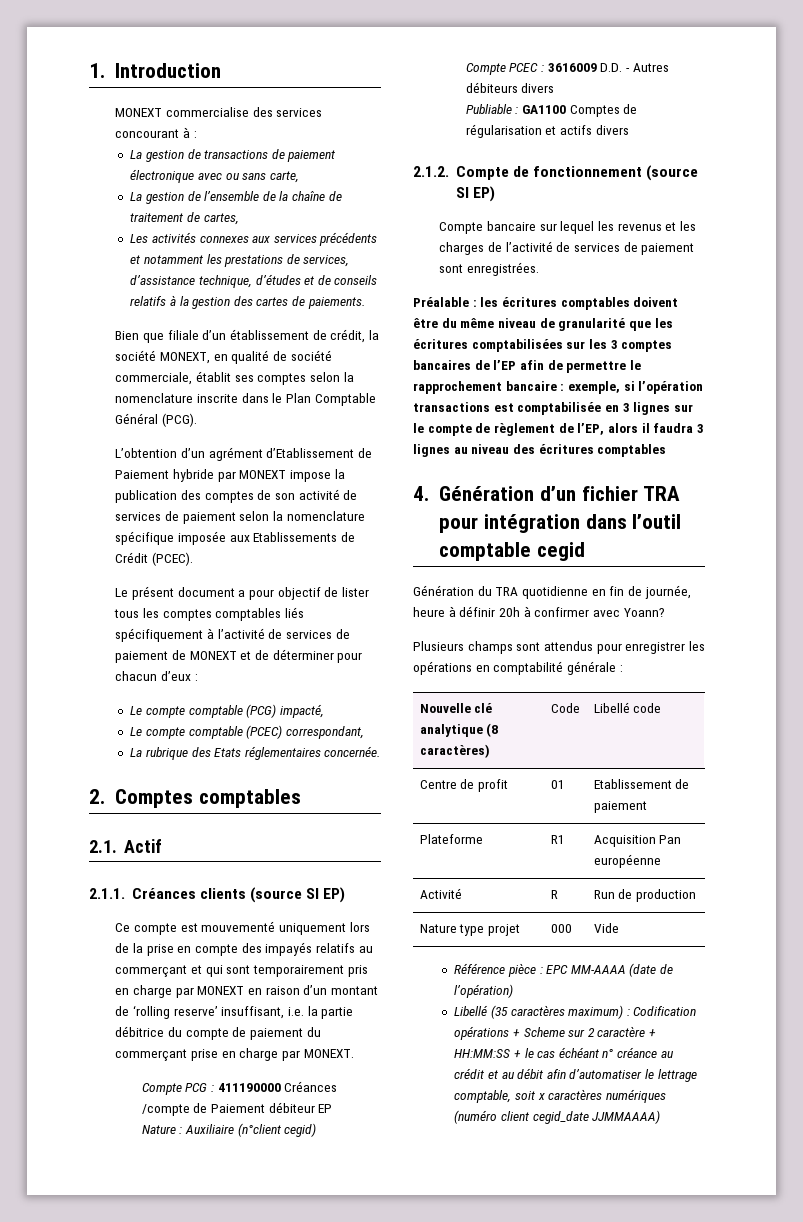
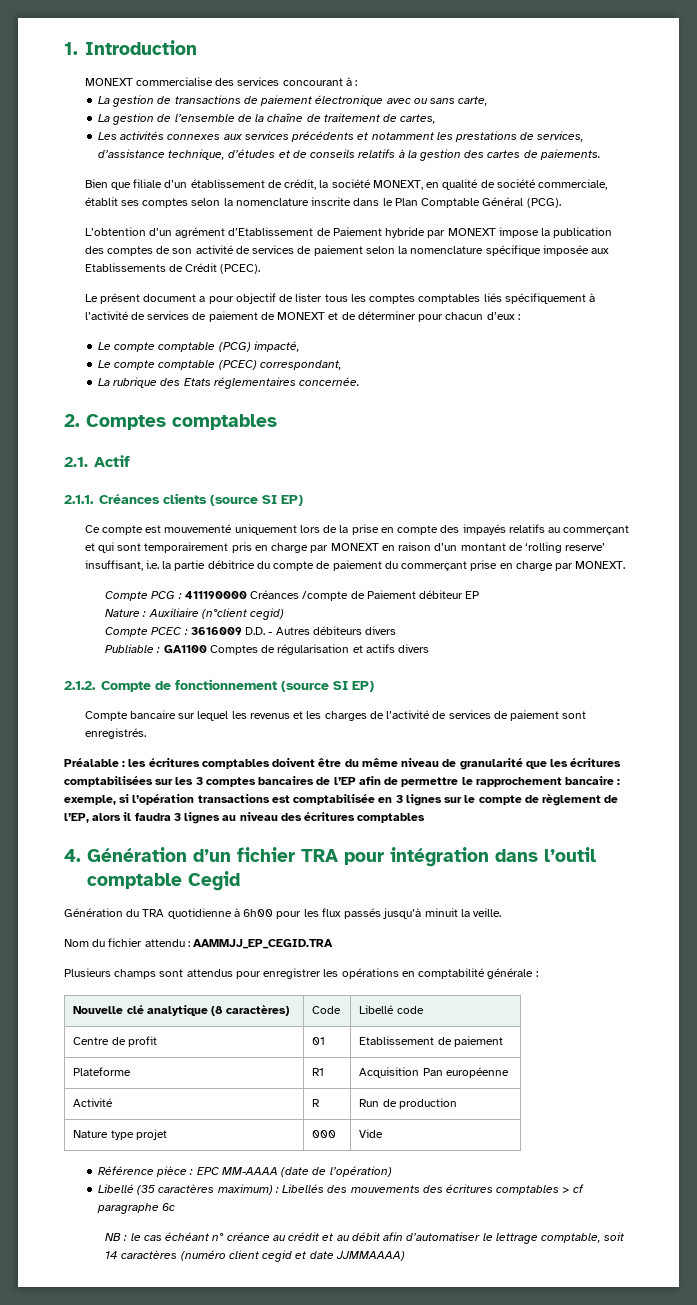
- Compte bancaire sur lequel les revenus et les charges de l’activité de services de paiement sont enregistrées.
+ Compte bancaire sur lequel les revenus et les charges de l’activité de services de paiement sont enregistrés.
- 4. Génération d’un fichier TRA pour intégration dans l’outil comptable cegid
+ 4. Génération d’un fichier TRA pour intégration dans l’outil comptable Cegid
- Génération du TRA quotidienne en fin de journée, heure à définir 20h à confirmer avec Yoann?
+ Génération du TRA quotidienne à 6h00 pour les flux passés jusqu’à minuit la veille.
+ Nom du fichier attendu : AAMMJJ_EP_CEGID.TRA
- Libellé (35 caractères maximum) : Codification opérations + Scheme sur 2 caractère + HH:MM:SS + le cas échéant n° créance au crédit et au débit afin d’automatiser le lettrage comptable, soit x caractères numériques (numéro client cegid_date JJMMAAAA)
+ Libellé (35 caractères maximum) : Libellés des mouvements des écritures comptables > cf paragraphe 6c
+ NB : le cas échéant n° créance au crédit et au débit afin d’automatiser le lettrage comptable, soit 14 caractères (numéro client cegid et date JJMMAAAA)

